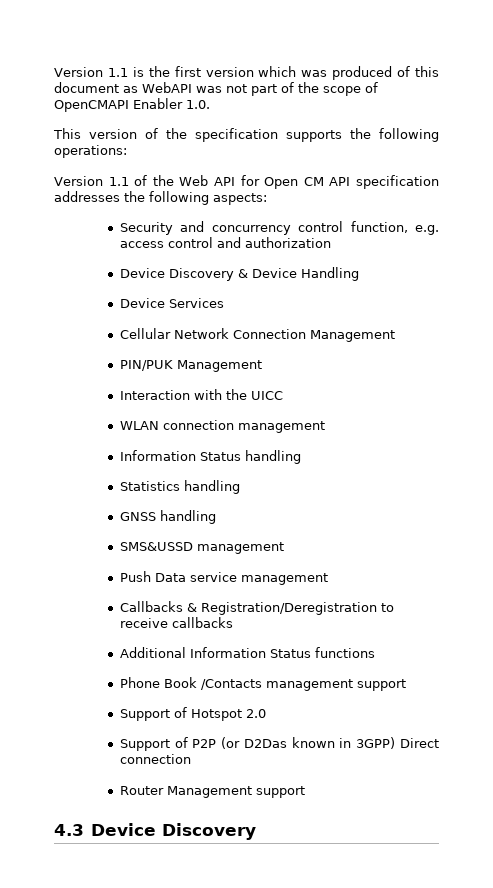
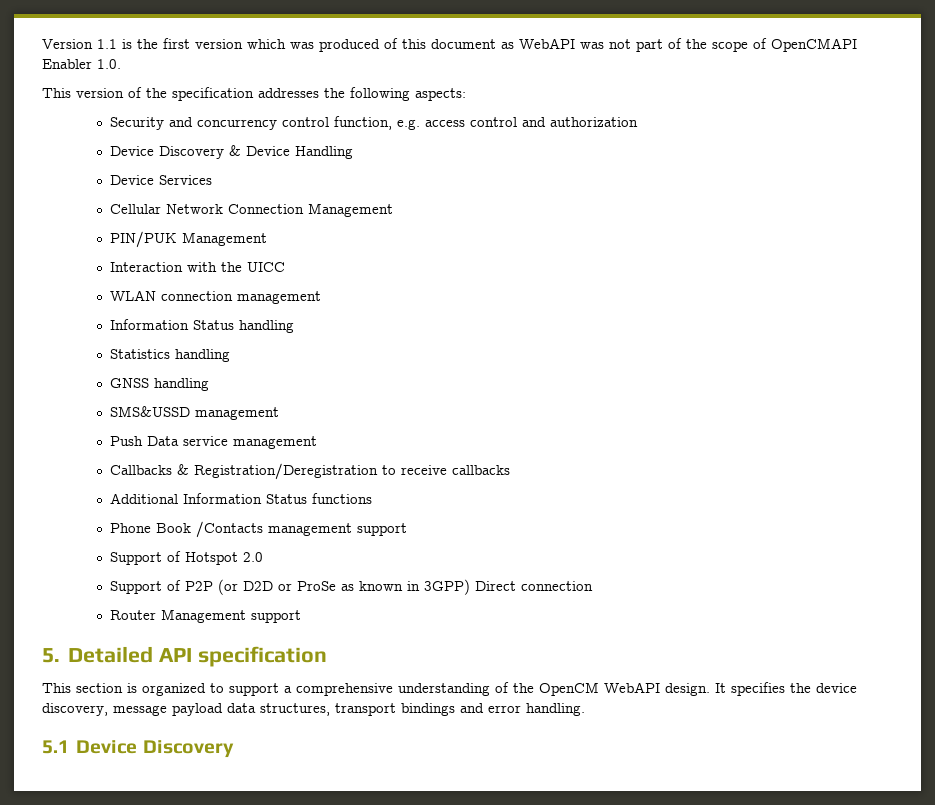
- This version of the specification supports the following operations:
- Version 1.1 of the Web API for Open CM API specification addresses the following aspects:
+ This version of the specification addresses the following aspects:
- Support of P2P (or D2Das known in 3GPP) Direct connection
+ Support of P2P (or D2D or ProSe as known in 3GPP) Direct connection
- 4.3 Device Discovery
+ 5. Detailed API specification
+ This section is organized to support a comprehensive understanding of the OpenCM WebAPI design. It specifies the device discovery, message payload data structures, transport bindings and error handling.
+ 5.1 Device Discovery

